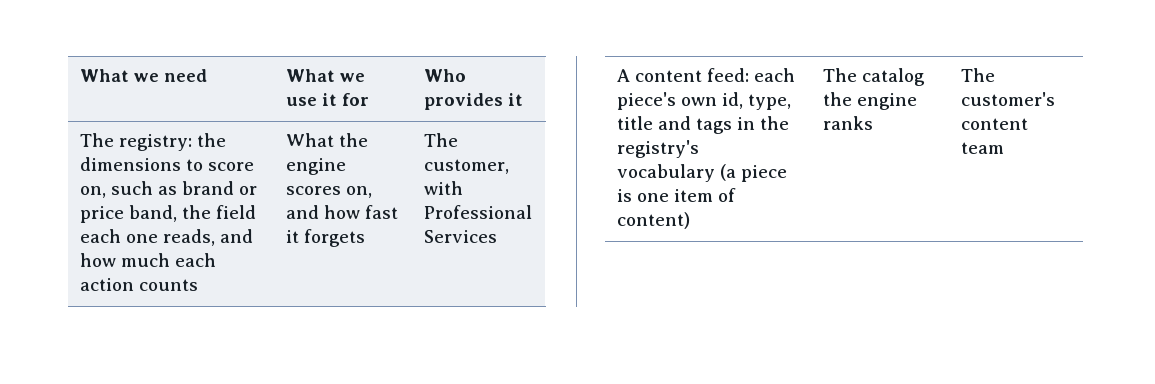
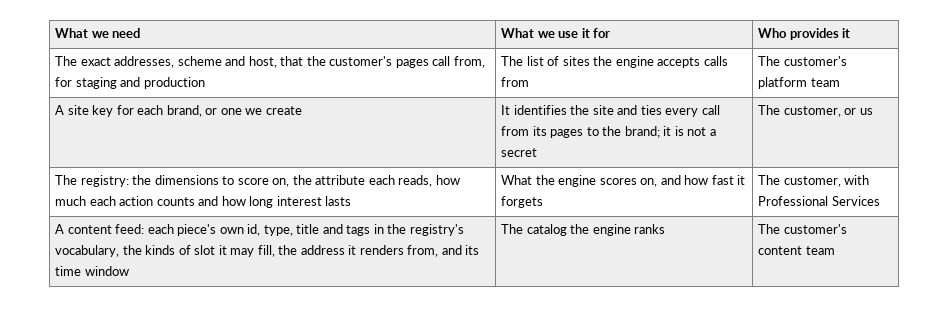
+ The exact addresses, scheme and host, that the customer's pages call from, for staging and production | The list of sites the engine accepts calls from | The customer's platform team
+ A site key for each brand, or one we create | It identifies the site and ties every call from its pages to the brand; it is not a secret | The customer, or us
- The registry: the dimensions to score on, such as brand or price band, the field each one reads, and how much each action counts | What the engine scores on, and how fast it forgets | The customer, with Professional Services
+ The registry: the dimensions to score on, the attribute each reads, how much each action counts and how long interest lasts | What the engine scores on, and how fast it forgets | The customer, with Professional Services
- A content feed: each piece's own id, type, title and tags in the registry's vocabulary (a piece is one item of content) | The catalog the engine ranks | The customer's content team
+ A content feed: each piece's own id, type, title and tags in the registry's vocabulary, the kinds of slot it may fill, the address it renders from, and its time window | The catalog the engine ranks | The customer's content team

